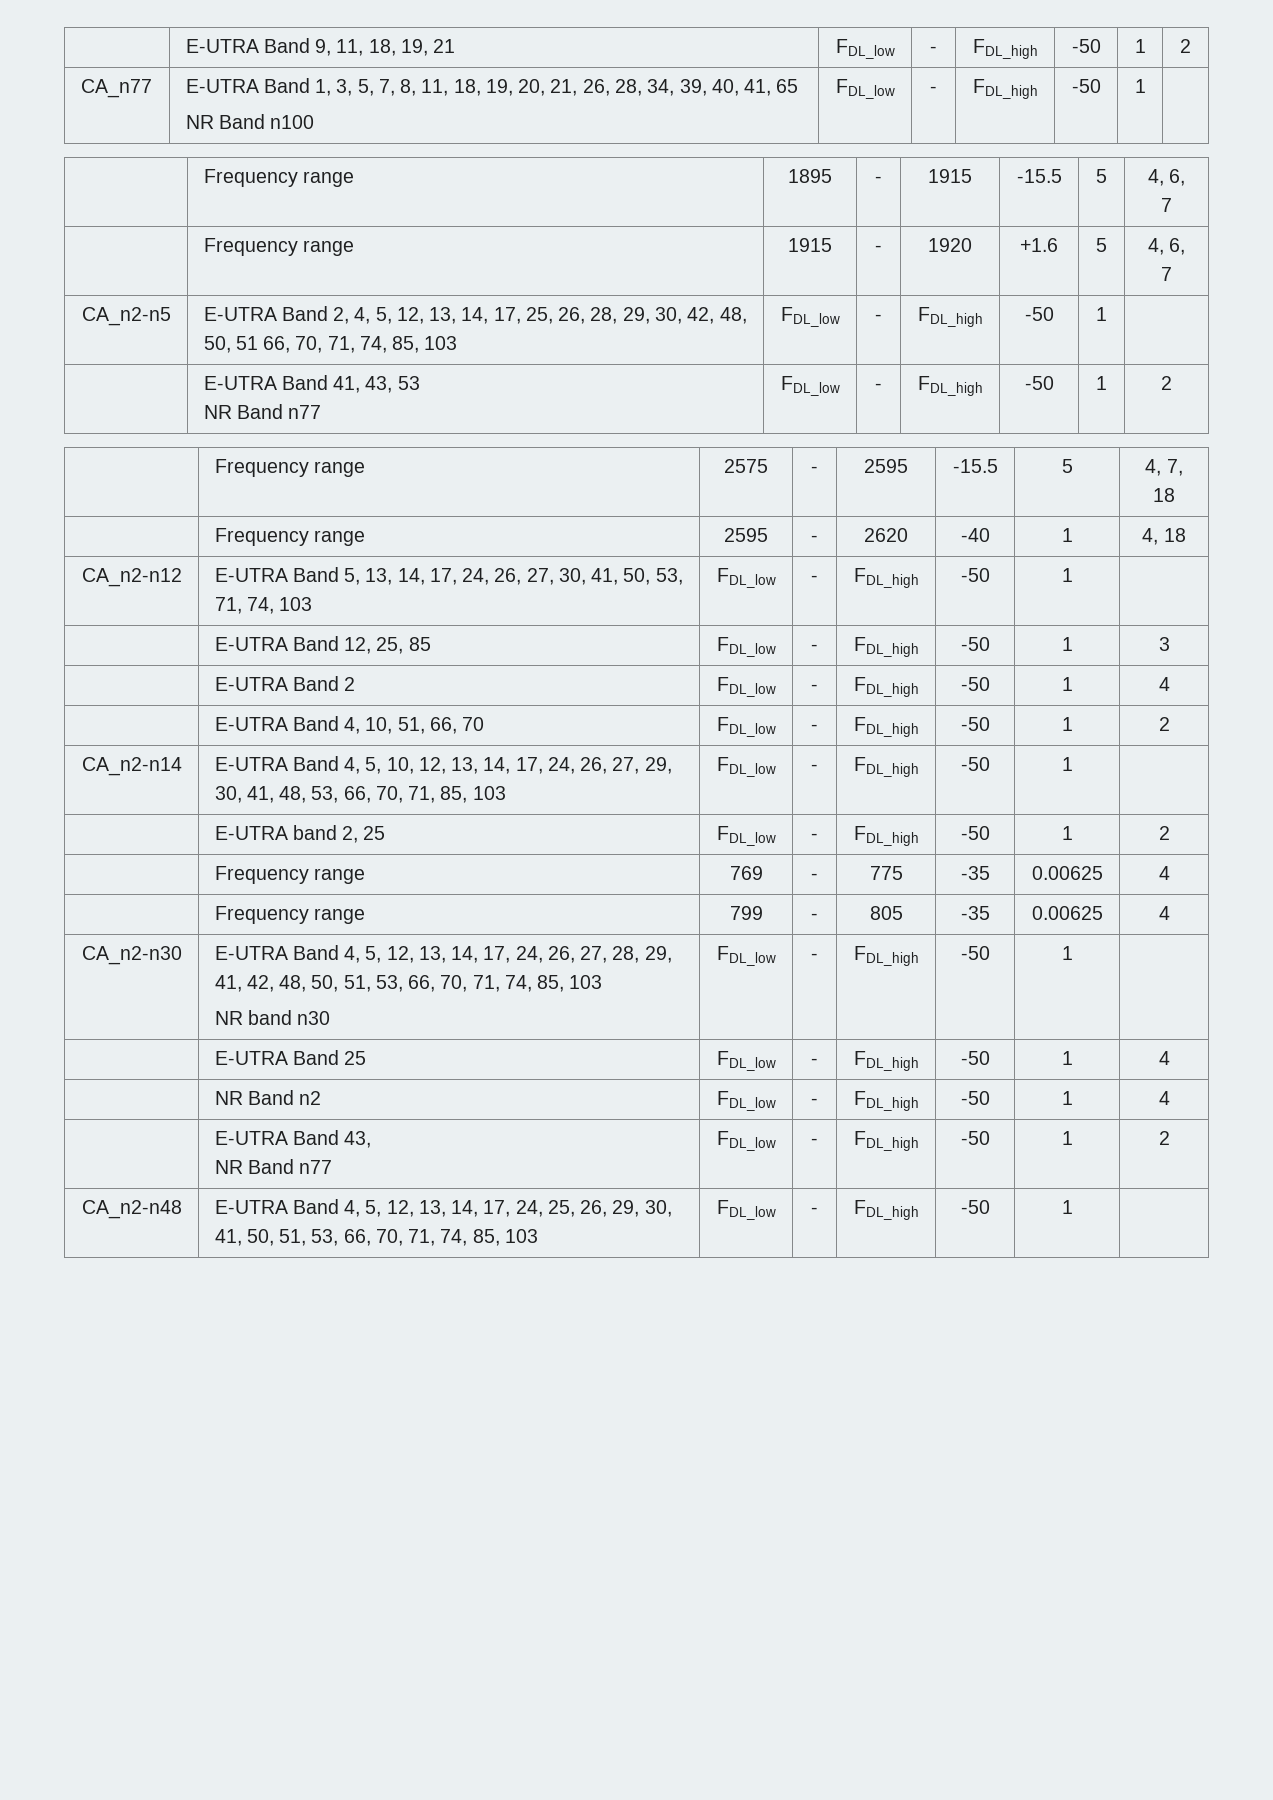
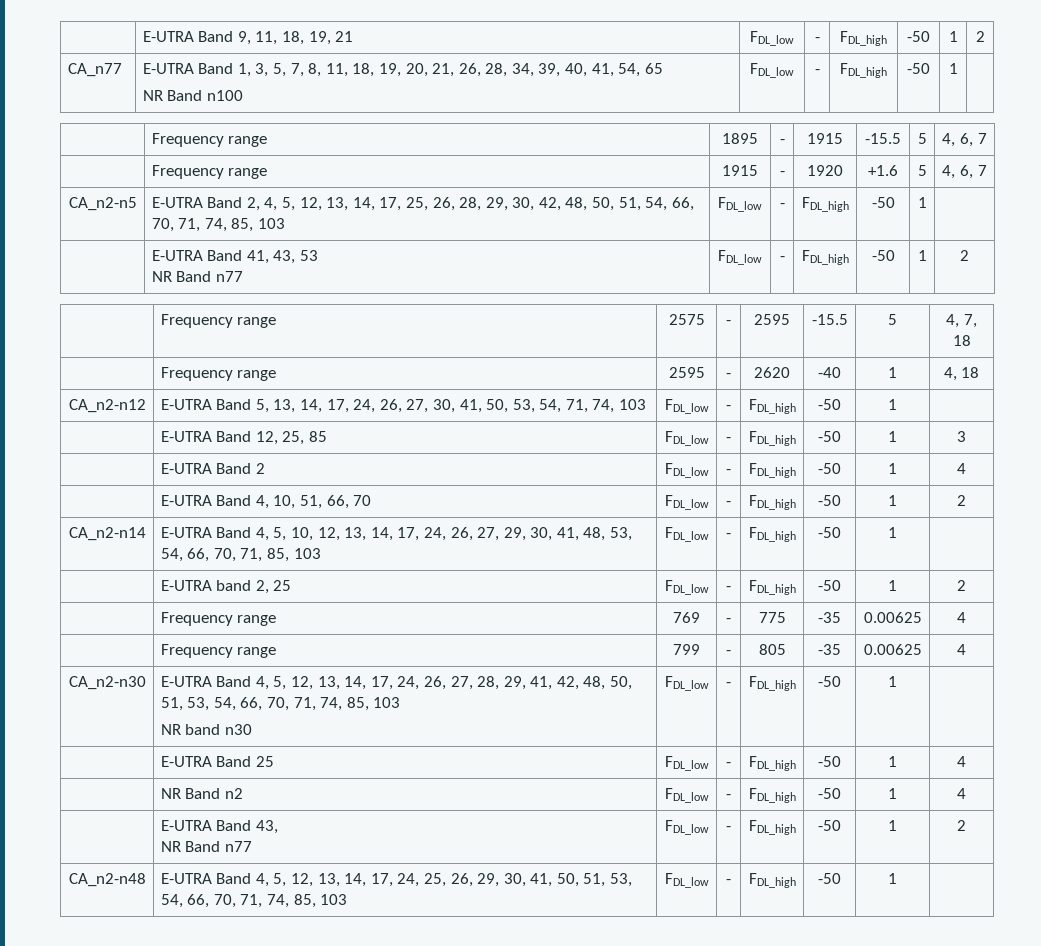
- CA_n77 | E-UTRA Band 1, 3, 5, 7, 8, 11, 18, 19, 20, 21, 26, 28, 34, 39, 40, 41, 65
+ CA_n77 | E-UTRA Band 1, 3, 5, 7, 8, 11, 18, 19, 20, 21, 26, 28, 34, 39, 40, 41, 54, 65
- CA_n2-n5 | E-UTRA Band 2, 4, 5, 12, 13, 14, 17, 25, 26, 28, 29, 30, 42, 48, 50, 51 66, 70, 71, 74, 85, 103 | FDL_low | - | FDL_high | -50 | 1 |
+ CA_n2-n5 | E-UTRA Band 2, 4, 5, 12, 13, 14, 17, 25, 26, 28, 29, 30, 42, 48, 50, 51, 54, 66, 70, 71, 74, 85, 103 | FDL_low | - | FDL_high | -50 | 1 |
- CA_n2-n12 | E-UTRA Band 5, 13, 14, 17, 24, 26, 27, 30, 41, 50, 53, 71, 74, 103 | FDL_low | - | FDL_high | -50 | 1 |
+ CA_n2-n12 | E-UTRA Band 5, 13, 14, 17, 24, 26, 27, 30, 41, 50, 53, 54, 71, 74, 103 | FDL_low | - | FDL_high | -50 | 1 |
- CA_n2-n14 | E-UTRA Band 4, 5, 10, 12, 13, 14, 17, 24, 26, 27, 29, 30, 41, 48, 53, 66, 70, 71, 85, 103 | FDL_low | - | FDL_high | -50 | 1 |
+ CA_n2-n14 | E-UTRA Band 4, 5, 10, 12, 13, 14, 17, 24, 26, 27, 29, 30, 41, 48, 53, 54, 66, 70, 71, 85, 103 | FDL_low | - | FDL_high | -50 | 1 |
- CA_n2-n30 | E-UTRA Band 4, 5, 12, 13, 14, 17, 24, 26, 27, 28, 29, 41, 42, 48, 50, 51, 53, 66, 70, 71, 74, 85, 103
+ CA_n2-n30 | E-UTRA Band 4, 5, 12, 13, 14, 17, 24, 26, 27, 28, 29, 41, 42, 48, 50, 51, 53, 54, 66, 70, 71, 74, 85, 103
- CA_n2-n48 | E-UTRA Band 4, 5, 12, 13, 14, 17, 24, 25, 26, 29, 30, 41, 50, 51, 53, 66, 70, 71, 74, 85, 103 | FDL_low | - | FDL_high | -50 | 1 |
+ CA_n2-n48 | E-UTRA Band 4, 5, 12, 13, 14, 17, 24, 25, 26, 29, 30, 41, 50, 51, 53, 54, 66, 70, 71, 74, 85, 103 | FDL_low | - | FDL_high | -50 | 1 |

